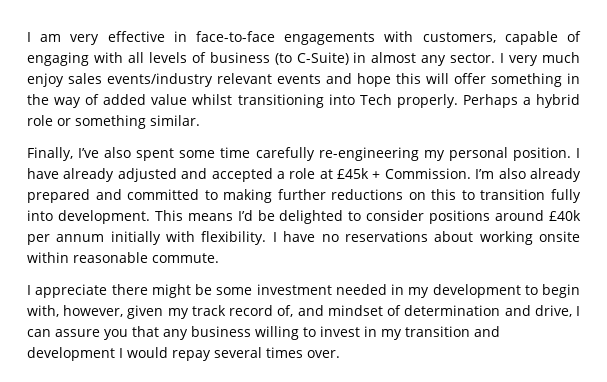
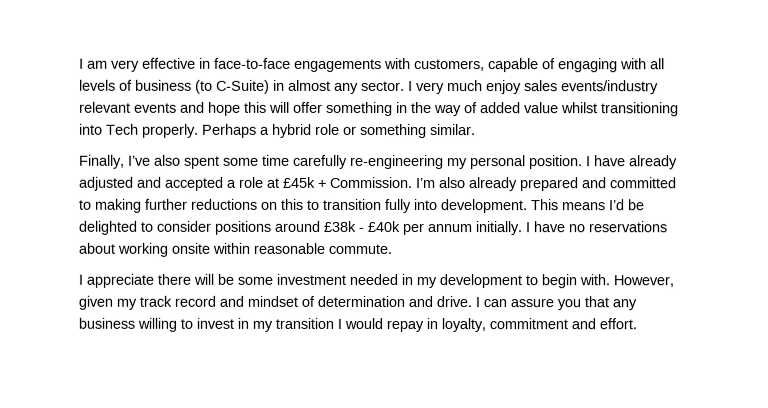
- This means I’d be delighted to consider positions around £40k per annum initially with flexibility.
+ This means I’d be delighted to consider positions around £38k - £40k per annum initially.
- I appreciate there might be some investment needed in my development to begin with, however, given my track record of, and mindset of determination and drive, I can assure you that any business willing to invest in my transition and development I would repay several times over.
+ I appreciate there will be some investment needed in my development to begin with. However, given my track record and mindset of determination and drive. I can assure you that any business willing to invest in my transition I would repay in loyalty, commitment and effort.

